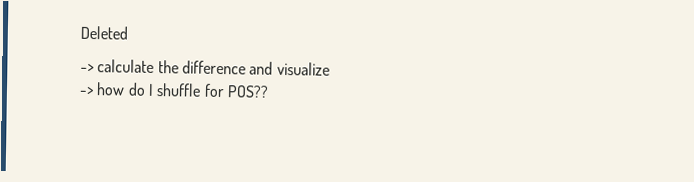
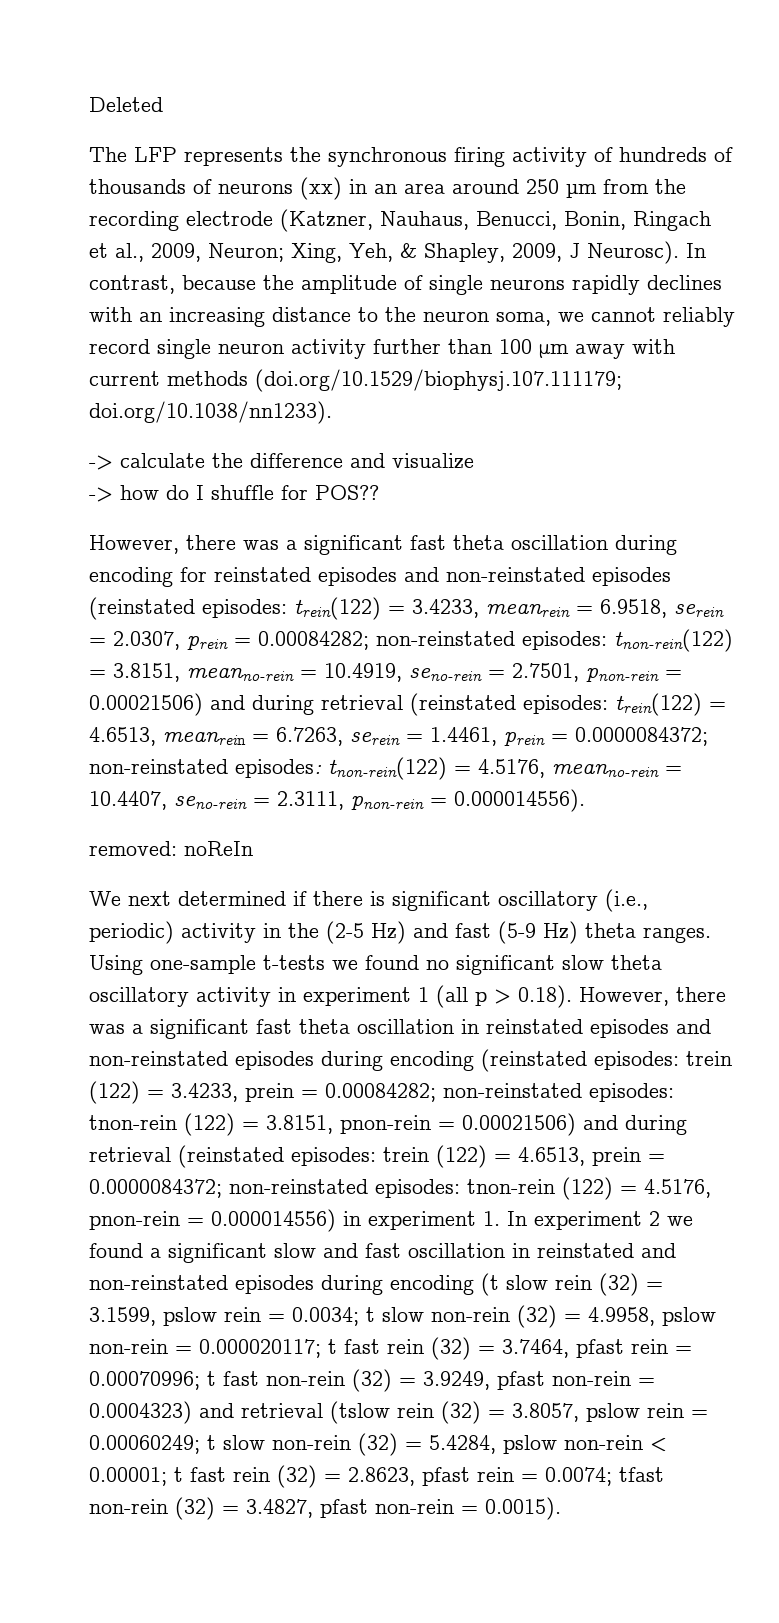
+ The LFP represents the synchronous firing activity of hundreds of thousands of neurons (xx) in an area around 250 µm from the recording electrode (Katzner, Nauhaus, Benucci, Bonin, Ringach et al., 2009, Neuron; Xing, Yeh, & Shapley, 2009, J Neurosc). In contrast, because the amplitude of single neurons rapidly declines with an increasing distance to the neuron soma, we cannot reliably record single neuron activity further than 100 μm away with current methods (doi.org/10.1529/biophysj.107.111179; doi.org/10.1038/nn1233).
+ However, there was a significant fast theta oscillation during encoding for reinstated episodes and non-reinstated episodes (reinstated episodes: trein(122) = 3.4233, meanrein = 6.9518, serein = 2.0307, prein = 0.00084282; non-reinstated episodes: tnon-rein(122) = 3.8151, meanno-rein = 10.4919, seno-rein = 2.7501, pnon-rein = 0.00021506) and during retrieval (reinstated episodes: trein(122) = 4.6513, meanrein = 6.7263, serein = 1.4461, prein = 0.0000084372; non-reinstated episodes: tnon-rein(122) = 4.5176, meanno-rein = 10.4407, seno-rein = 2.3111, pnon-rein = 0.000014556).
+ removed: noReIn
+ We next determined if there is significant oscillatory (i.e., periodic) activity in the (2-5 Hz) and fast (5-9 Hz) theta ranges. Using one-sample t-tests we found no significant slow theta oscillatory activity in experiment 1 (all p > 0.18). However, there was a significant fast theta oscillation in reinstated episodes and non-reinstated episodes during encoding (reinstated episodes: trein (122) = 3.4233, prein = 0.00084282; non-reinstated episodes: tnon-rein (122) = 3.8151, pnon-rein = 0.00021506) and during retrieval (reinstated episodes: trein (122) = 4.6513, prein = 0.0000084372; non-reinstated episodes: tnon-rein (122) = 4.5176, pnon-rein = 0.000014556) in experiment 1. In experiment 2 we found a significant slow and fast oscillation in reinstated and non-reinstated episodes during encoding (t slow rein (32) = 3.1599, pslow rein = 0.0034; t slow non-rein (32) = 4.9958, pslow non-rein = 0.000020117; t fast rein (32) = 3.7464, pfast rein = 0.00070996; t fast non-rein (32) = 3.9249, pfast non-rein = 0.0004323) and retrieval (tslow rein (32) = 3.8057, pslow rein = 0.00060249; t slow non-rein (32) = 5.4284, pslow non-rein < 0.00001; t fast rein (32) = 2.8623, pfast rein = 0.0074; tfast non-rein (32) = 3.4827, pfast non-rein = 0.0015).

